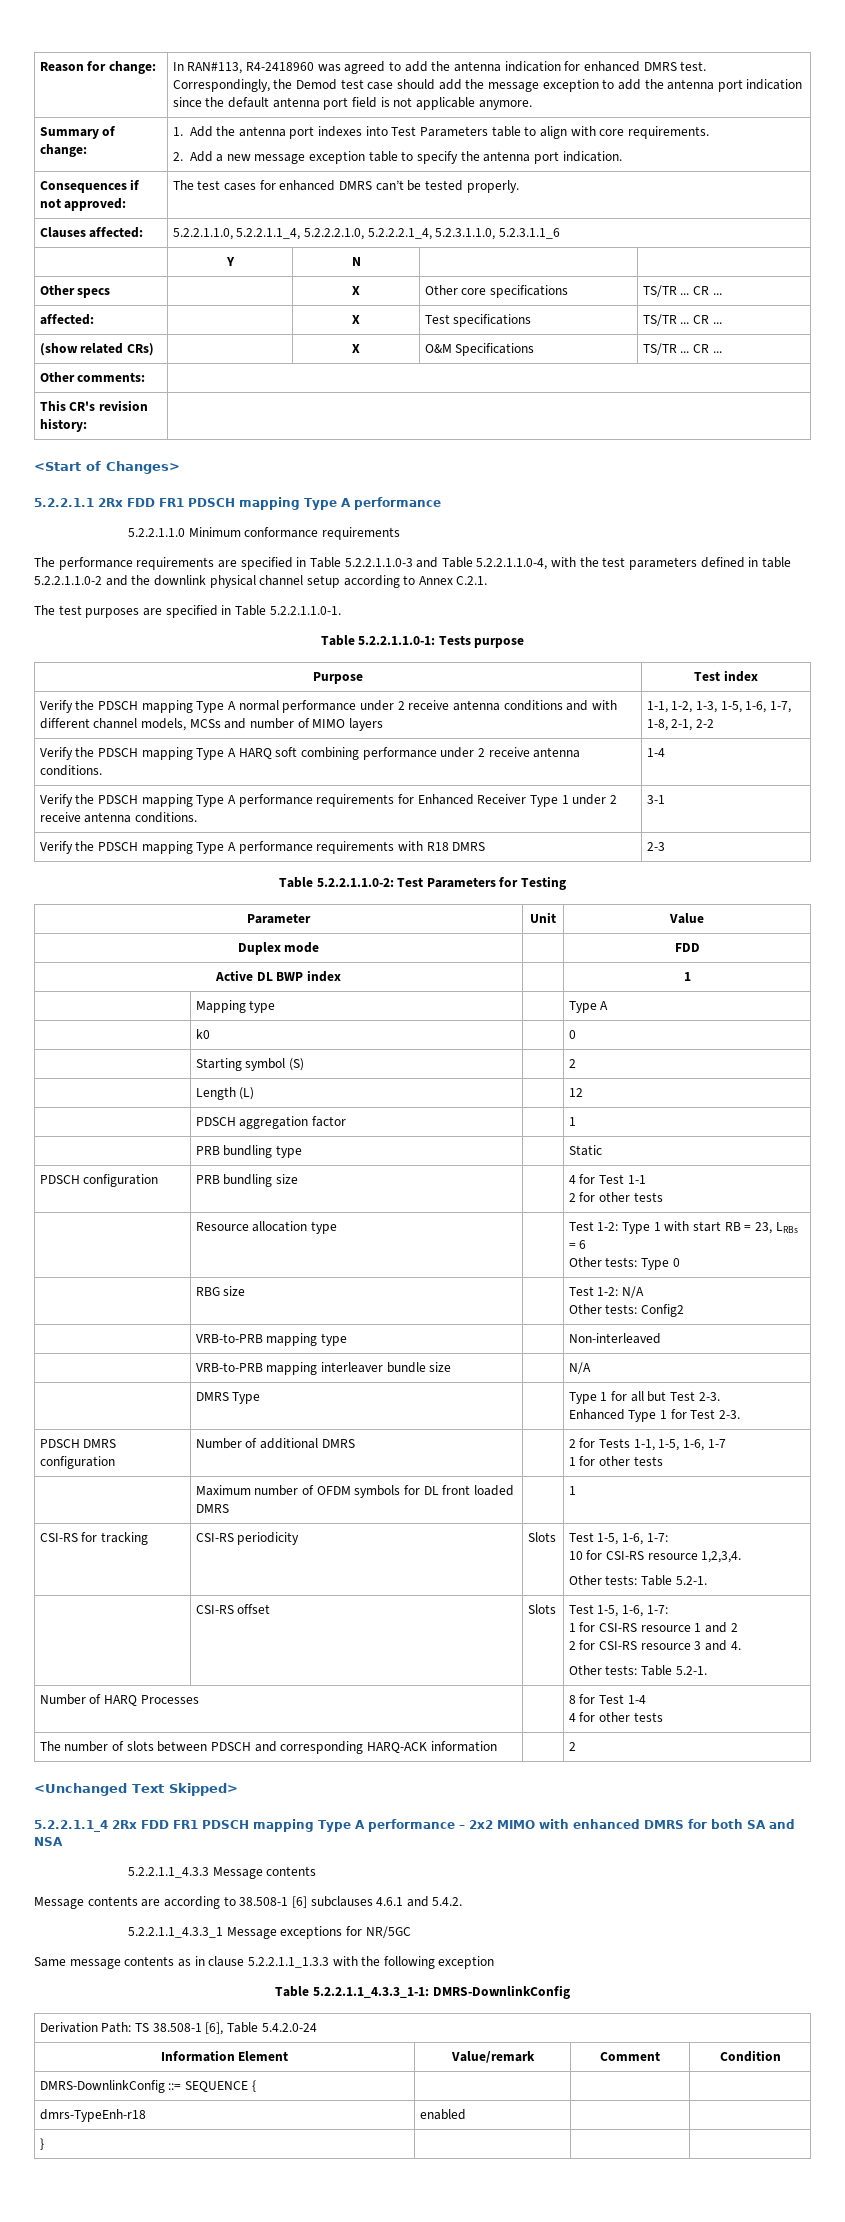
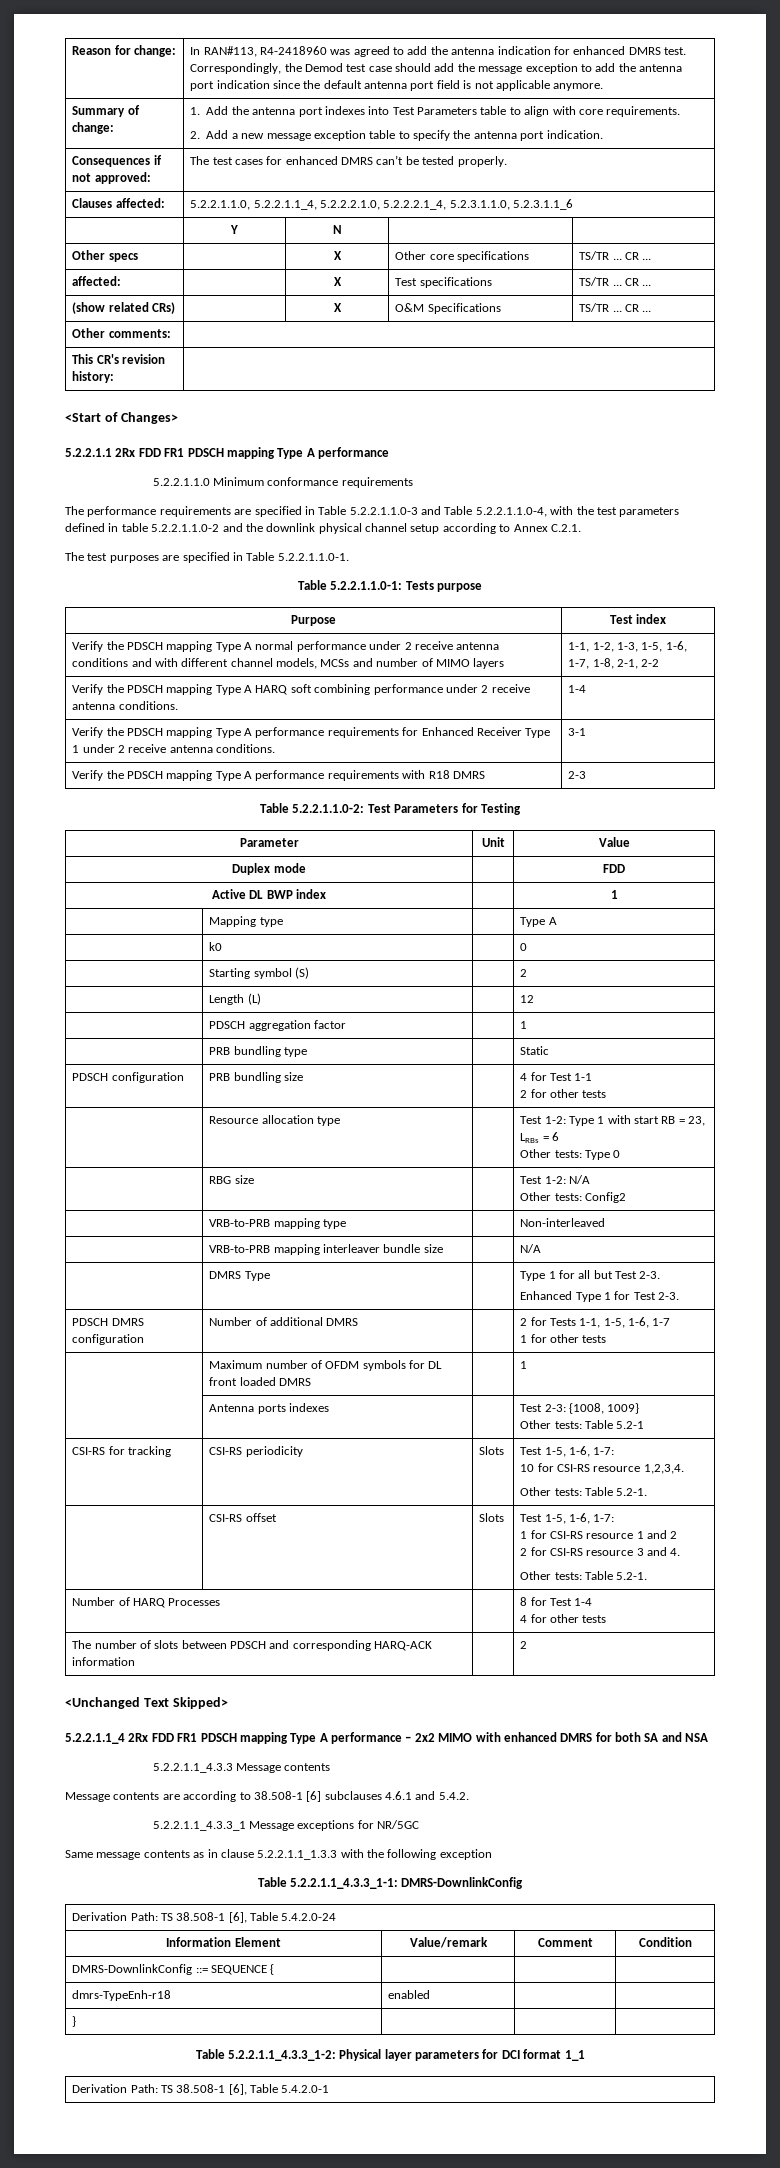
+ | Antenna ports indexes | | Test 2-3: {1008, 1009}
+ Other tests: Table 5.2-1
+ Table 5.2.2.1.1_4.3.3_1-2: Physical layer parameters for DCI format 1_1
+ Derivation Path: TS 38.508-1 [6], Table 5.4.2.0-1

